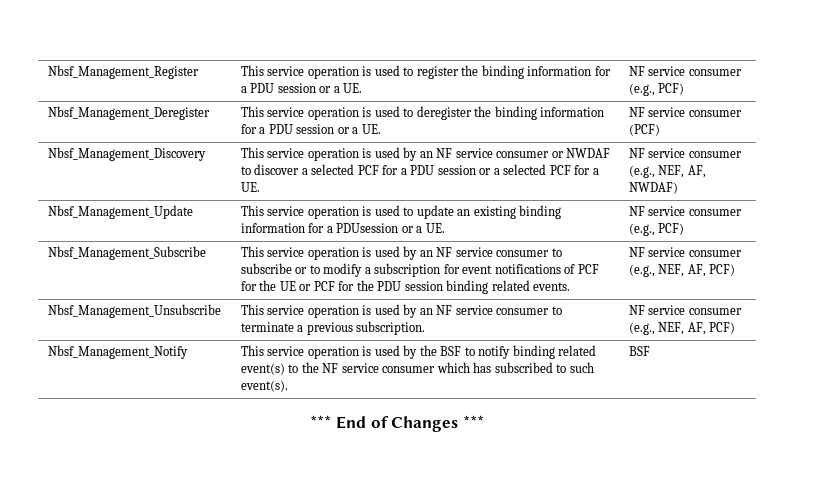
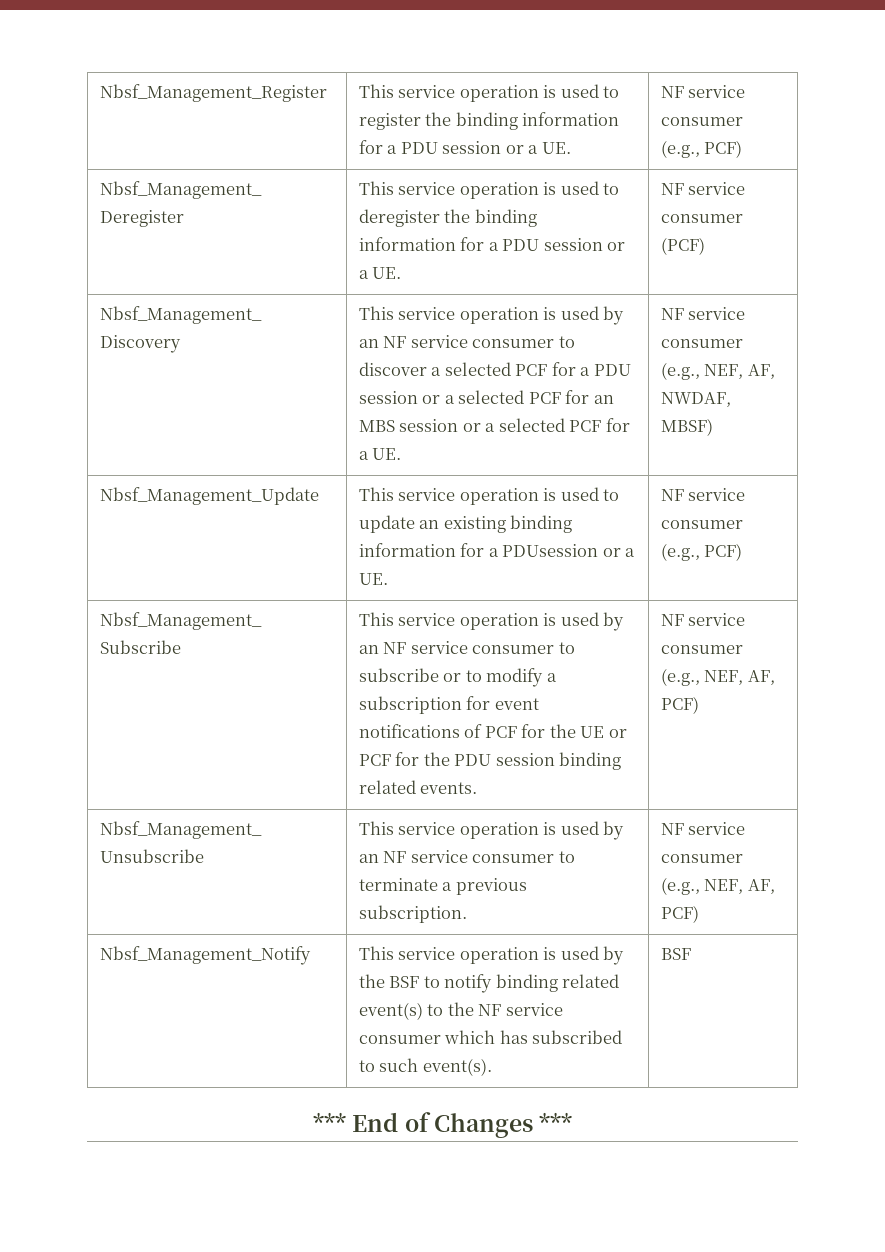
- This service operation is used by an NF service consumer or NWDAF to discover a selected PCF for a PDU session or a selected PCF for a UE.
+ This service operation is used by an NF service consumer to discover a selected PCF for a PDU session or a selected PCF for an MBS session or a selected PCF for a UE.
- NF service consumer (e.g., NEF, AF, NWDAF)
+ NF service consumer (e.g., NEF, AF, NWDAF, MBSF)

